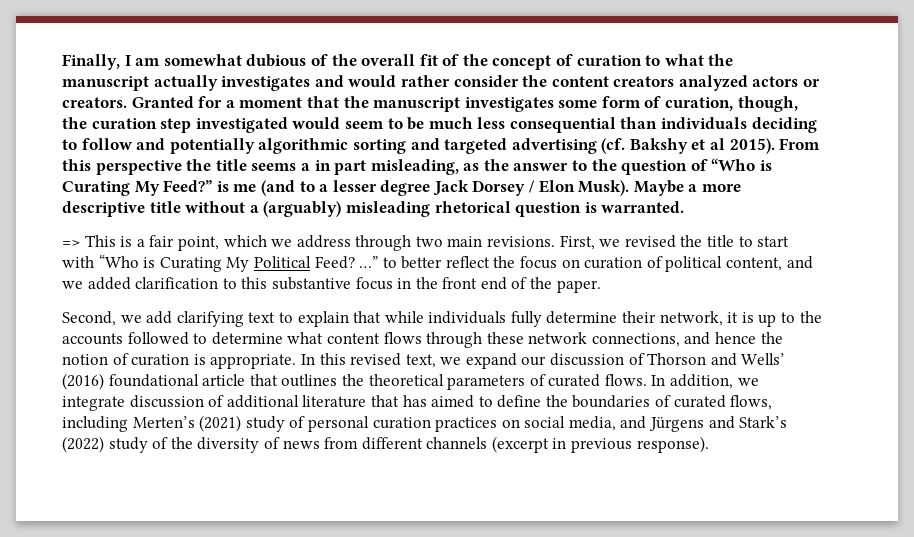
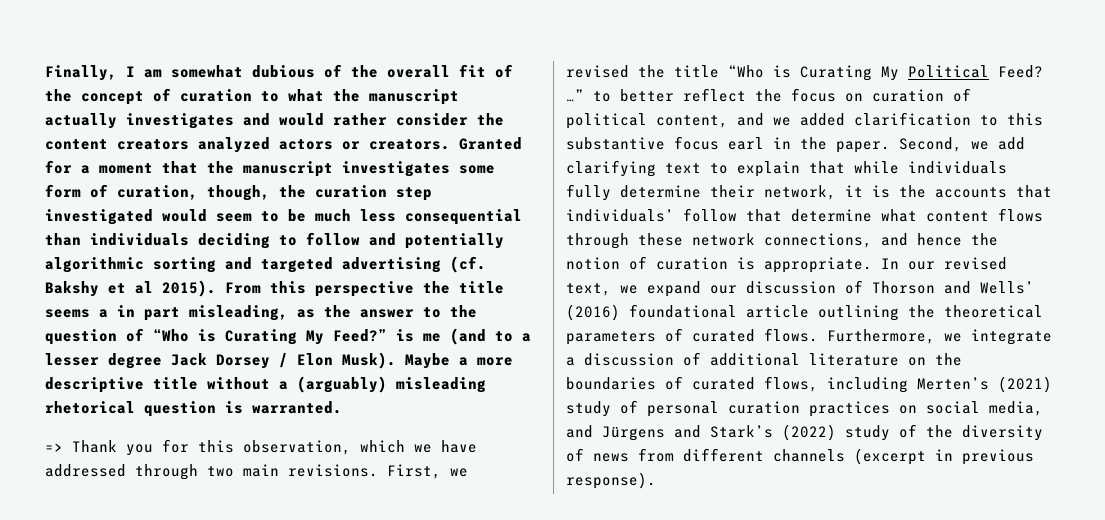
- => This is a fair point, which we address through two main revisions.
+ => Thank you for this observation, which we have addressed through two main revisions.
- First, we revised the title to start with “Who is Curating My Political Feed?
+ First, we revised the title “Who is Curating My Political Feed?
- …” to better reflect the focus on curation of political content, and we added clarification to this substantive focus in the front end of the paper.
- Second, we add clarifying text to explain that while individuals fully determine their network, it is up to the accounts followed to determine what content flows through these network connections, and hence the notion of curation is appropriate.
+ …” to better reflect the focus on curation of political content, and we added clarification to this substantive focus earl in the paper. Second, we add clarifying text to explain that while individuals fully determine their network, it is the accounts that individuals’ follow that determine what content flows through these network connections, and hence the notion of curation is appropriate.
- In this revised text, we expand our discussion of Thorson and Wells’ (2016) foundational article that outlines the theoretical parameters of curated flows.
+ In our revised text, we expand our discussion of Thorson and Wells’ (2016) foundational article outlining the theoretical parameters of curated flows.
- In addition, we integrate discussion of additional literature that has aimed to define the boundaries of curated flows, including Merten’s (2021) study of personal curation practices on social media, and Jürgens and Stark’s (2022) study of the diversity of news from different channels (excerpt in previous response).
+ Furthermore, we integrate a discussion of additional literature on the boundaries of curated flows, including Merten’s (2021) study of personal curation practices on social media, and Jürgens and Stark’s (2022) study of the diversity of news from different channels (excerpt in previous response).

